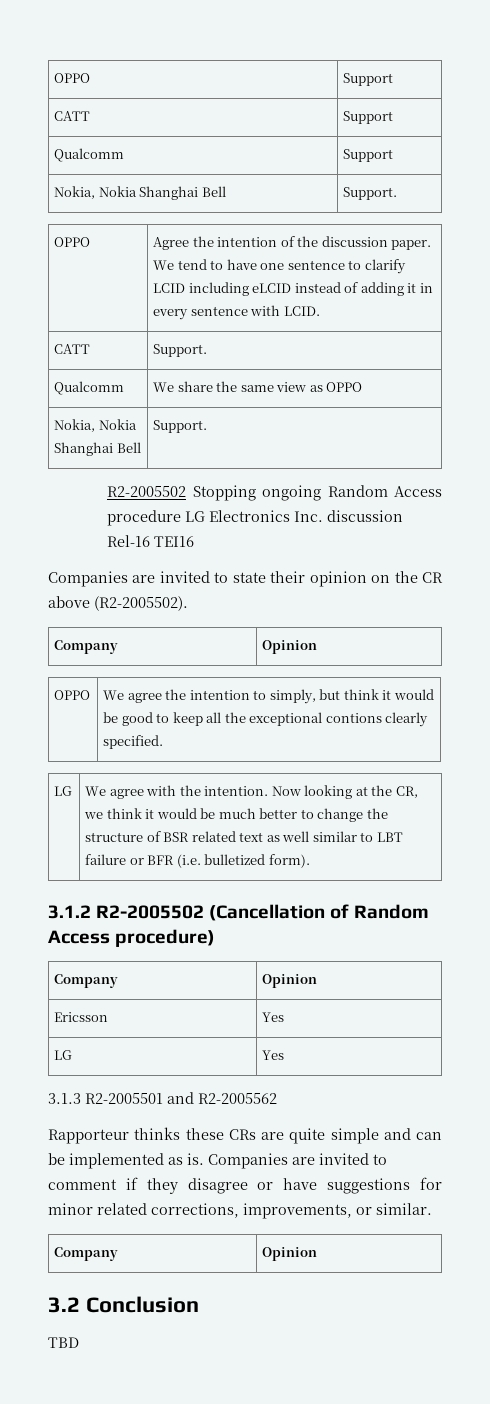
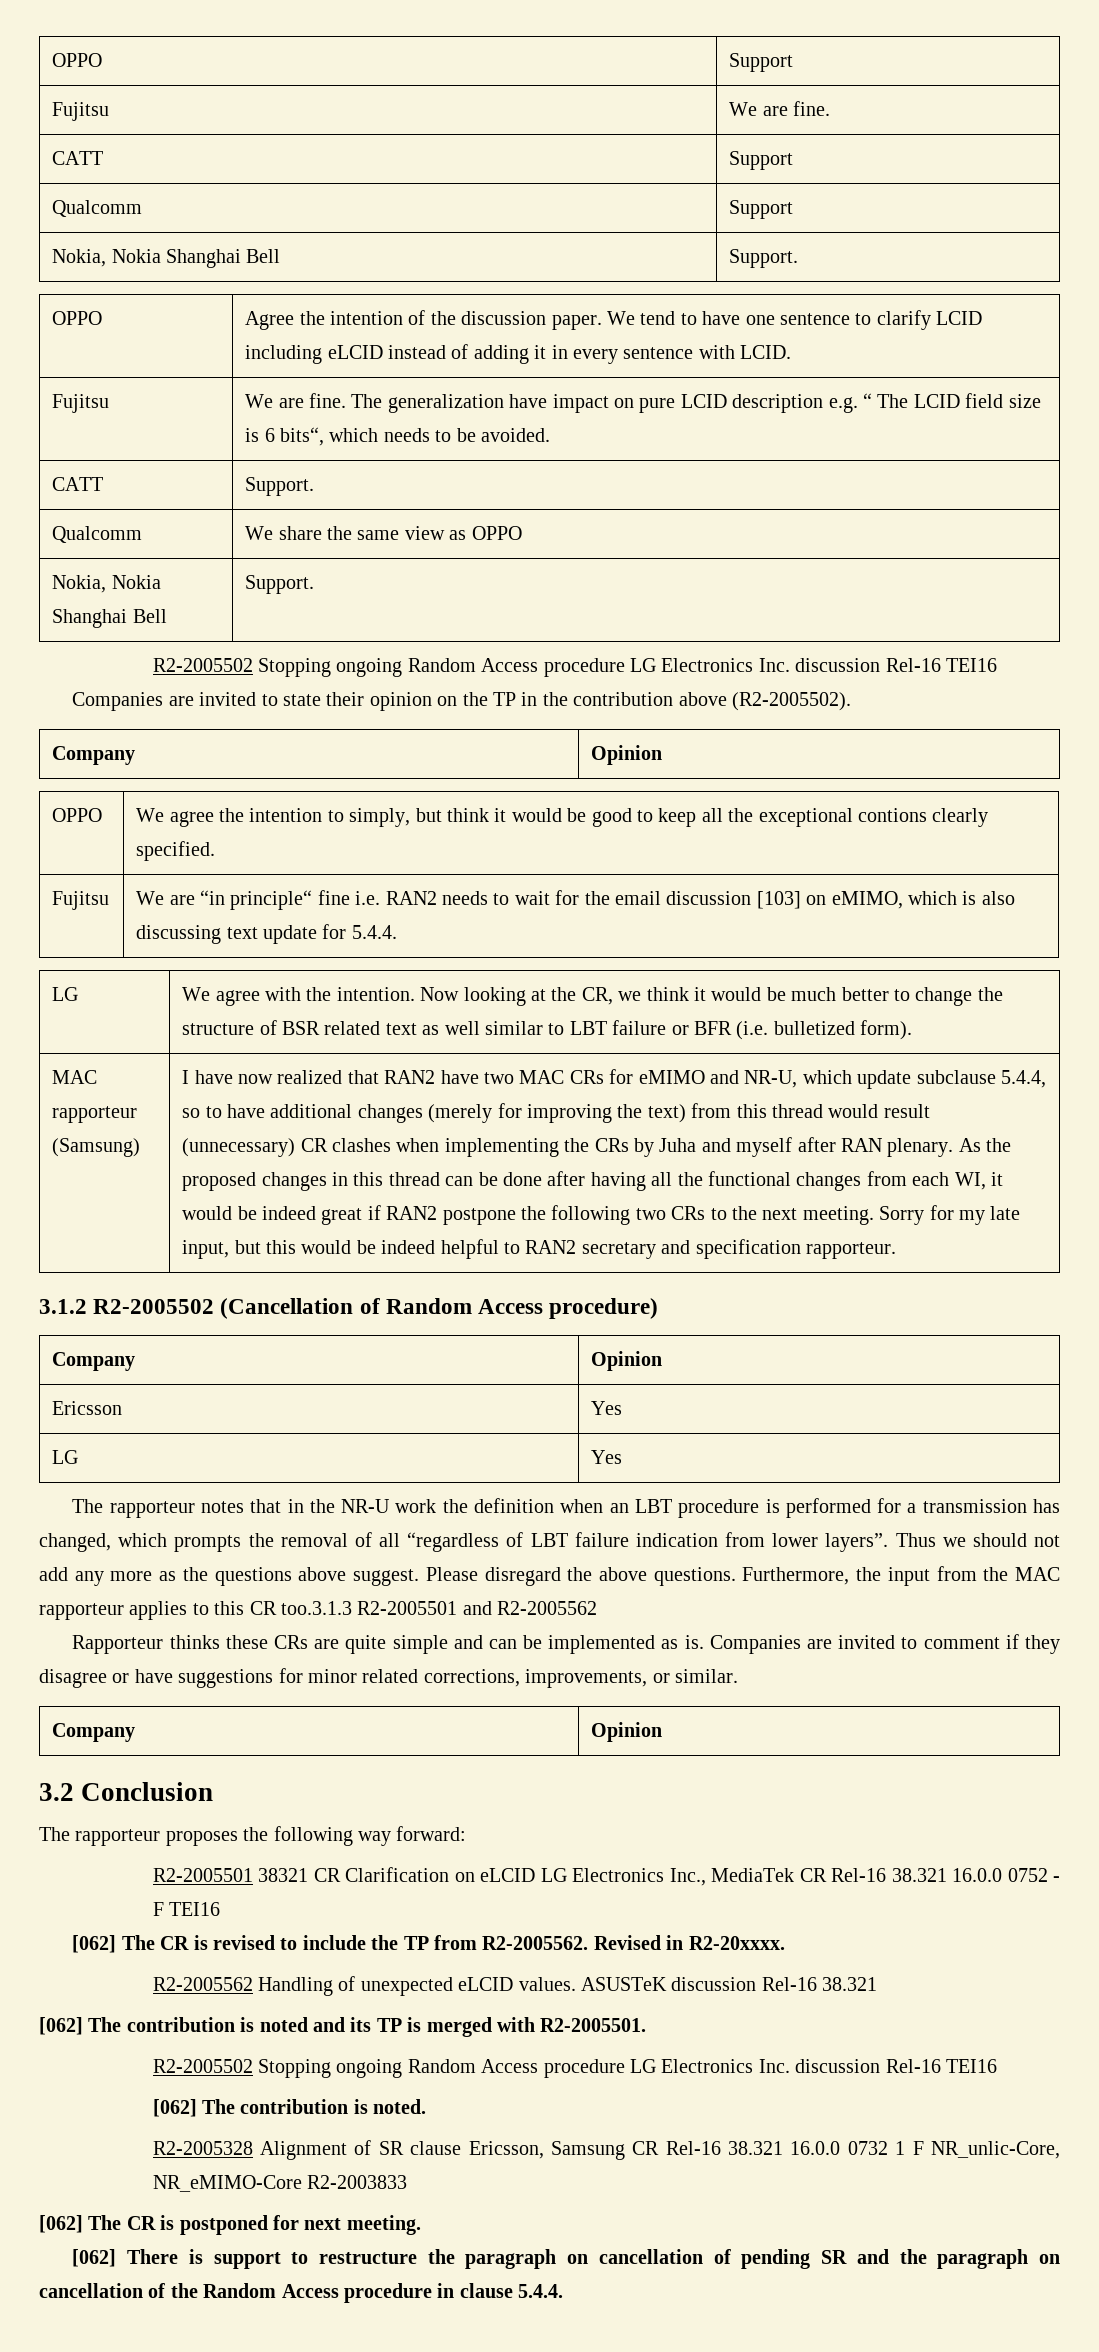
  OPPO | Support
+ Fujitsu | We are fine.
+ Fujitsu | We are fine. The generalization have impact on pure LCID description e.g. “ The LCID field size is 6 bits“, which needs to be avoided.
- Companies are invited to state their opinion on the CR above (R2-2005502).
+ Companies are invited to state their opinion on the TP in the contribution above (R2-2005502).
+ Fujitsu | We are “in principle“ fine i.e. RAN2 needs to wait for the email discussion [103] on eMIMO, which is also discussing text update for 5.4.4.
+ MAC rapporteur (Samsung) | I have now realized that RAN2 have two MAC CRs for eMIMO and NR-U, which update subclause 5.4.4, so to have additional changes (merely for improving the text) from this thread would result (unnecessary) CR clashes when implementing the CRs by Juha and myself after RAN plenary. As the proposed changes in this thread can be done after having all the functional changes from each WI, it would be indeed great if RAN2 postpone the following two CRs to the next meeting. Sorry for my late input, but this would be indeed helpful to RAN2 secretary and specification rapporteur.
- 3.1.3 R2-2005501 and R2-2005562
+ The rapporteur notes that in the NR-U work the definition when an LBT procedure is performed for a transmission has changed, which prompts the removal of all “regardless of LBT failure indication from lower layers”. Thus we should not add any more as the questions above suggest. Please disregard the above questions. Furthermore, the input from the MAC rapporteur applies to this CR too.3.1.3 R2-2005501 and R2-2005562
- TBD
+ The rapporteur proposes the following way forward:
+ R2-2005501 38321 CR Clarification on eLCID LG Electronics Inc., MediaTek CR Rel-16 38.321 16.0.0 0752 - F TEI16
+ [062] The CR is revised to include the TP from R2-2005562. Revised in R2-20xxxx.
+ R2-2005562 Handling of unexpected eLCID values. ASUSTeK discussion Rel-16 38.321
+ [062] The contribution is noted and its TP is merged with R2-2005501.
+ R2-2005502 Stopping ongoing Random Access procedure LG Electronics Inc. discussion Rel-16 TEI16
+ [062] The contribution is noted.
+ R2-2005328 Alignment of SR clause Ericsson, Samsung CR Rel-16 38.321 16.0.0 0732 1 F NR_unlic-Core, NR_eMIMO-Core R2-2003833
+ [062] The CR is postponed for next meeting.
+ [062] There is support to restructure the paragraph on cancellation of pending SR and the paragraph on cancellation of the Random Access procedure in clause 5.4.4.

